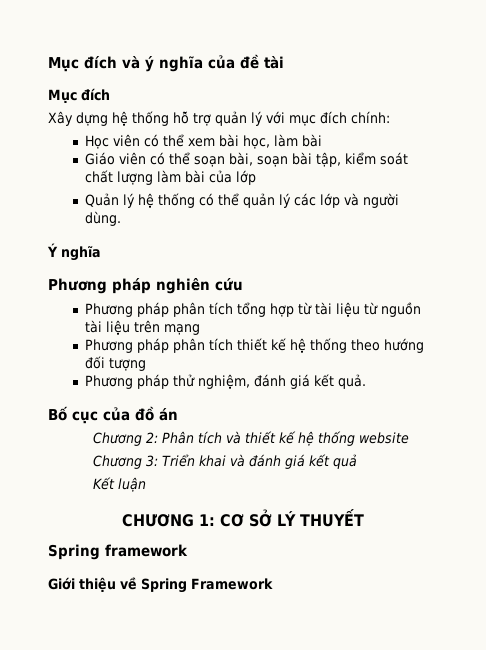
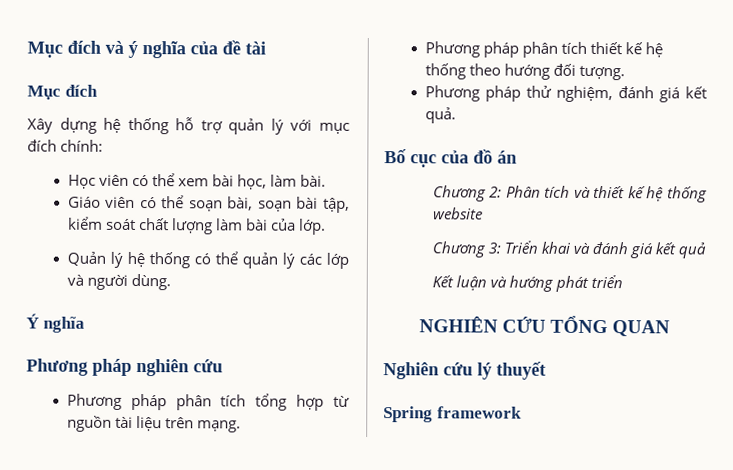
- Học viên có thể xem bài học, làm bài
+ Học viên có thể xem bài học, làm bài.
- Giáo viên có thể soạn bài, soạn bài tập, kiểm soát chất lượng làm bài của lớp
+ Giáo viên có thể soạn bài, soạn bài tập, kiểm soát chất lượng làm bài của lớp.
- Phương pháp phân tích tổng hợp từ tài liệu từ nguồn tài liệu trên mạng
+ Phương pháp phân tích tổng hợp từ nguồn tài liệu trên mạng.
- Phương pháp phân tích thiết kế hệ thống theo hướng đối tượng
+ Phương pháp phân tích thiết kế hệ thống theo hướng đối tượng.
- Kết luận
- CHƯƠNG 1: CƠ SỞ LÝ THUYẾT
+ Kết luận và hướng phát triển
+ NGHIÊN CỨU TỔNG QUAN
+ Nghiên cứu lý thuyết
  Spring framework
- Giới thiệu về Spring Framework

